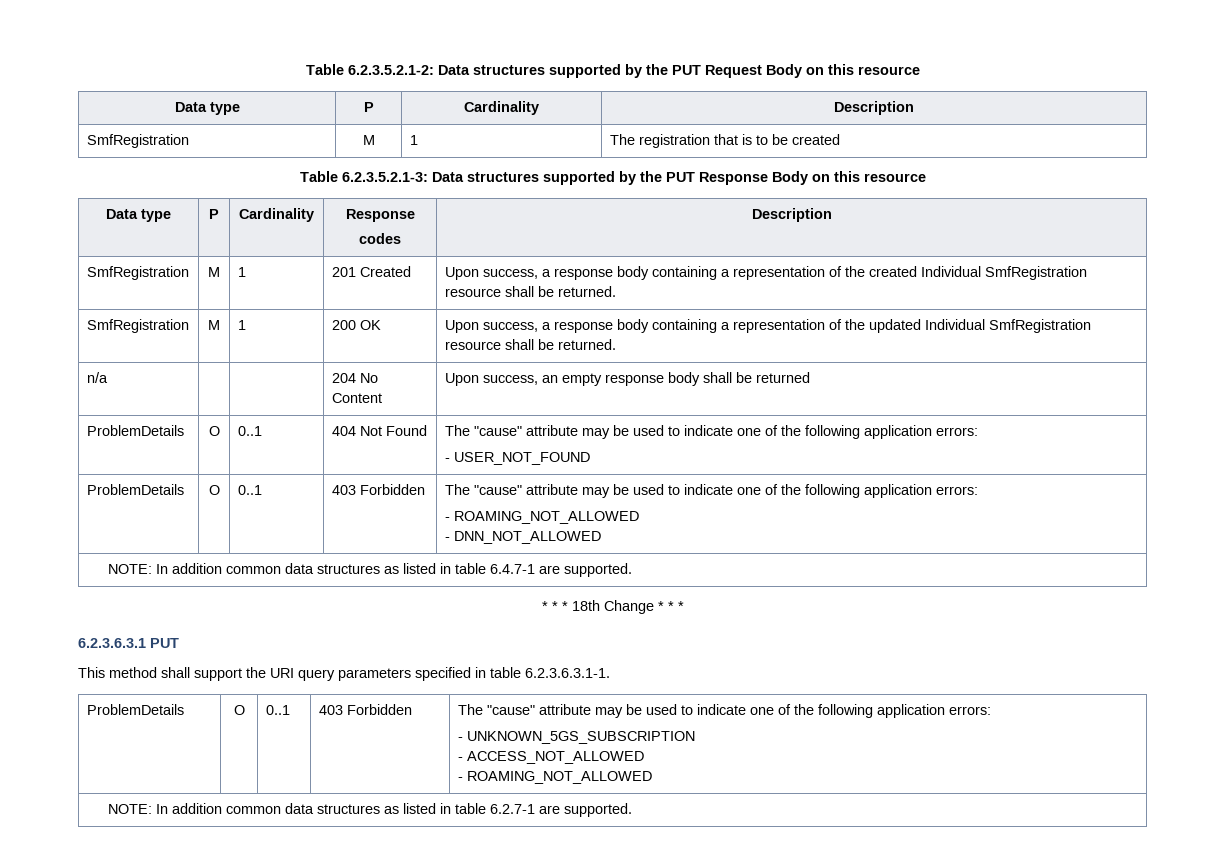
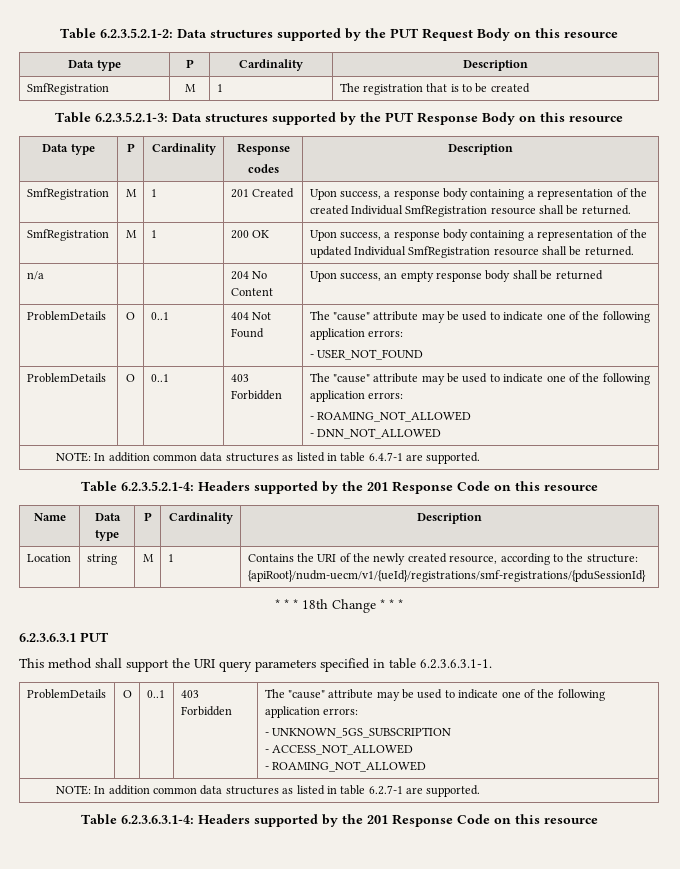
+ Table 6.2.3.5.2.1-4: Headers supported by the 201 Response Code on this resource
+ Name | Data type | P | Cardinality | Description
+ Location | string | M | 1 | Contains the URI of the newly created resource, according to the structure: {apiRoot}/nudm-uecm/v1/{ueId}/registrations/smf-registrations/{pduSessionId}
+ Table 6.2.3.6.3.1-4: Headers supported by the 201 Response Code on this resource

